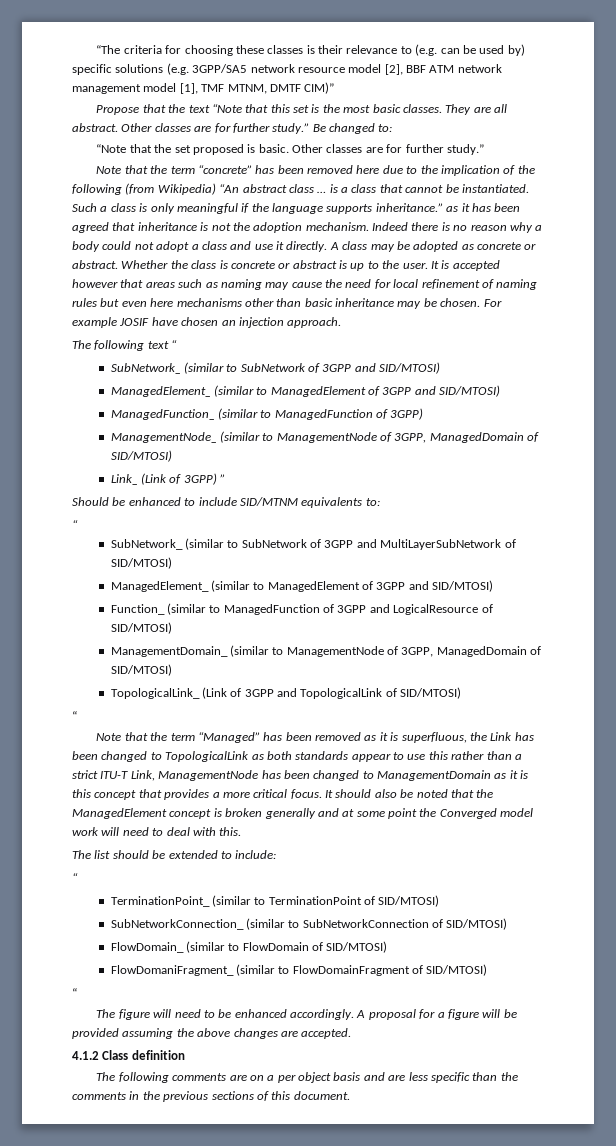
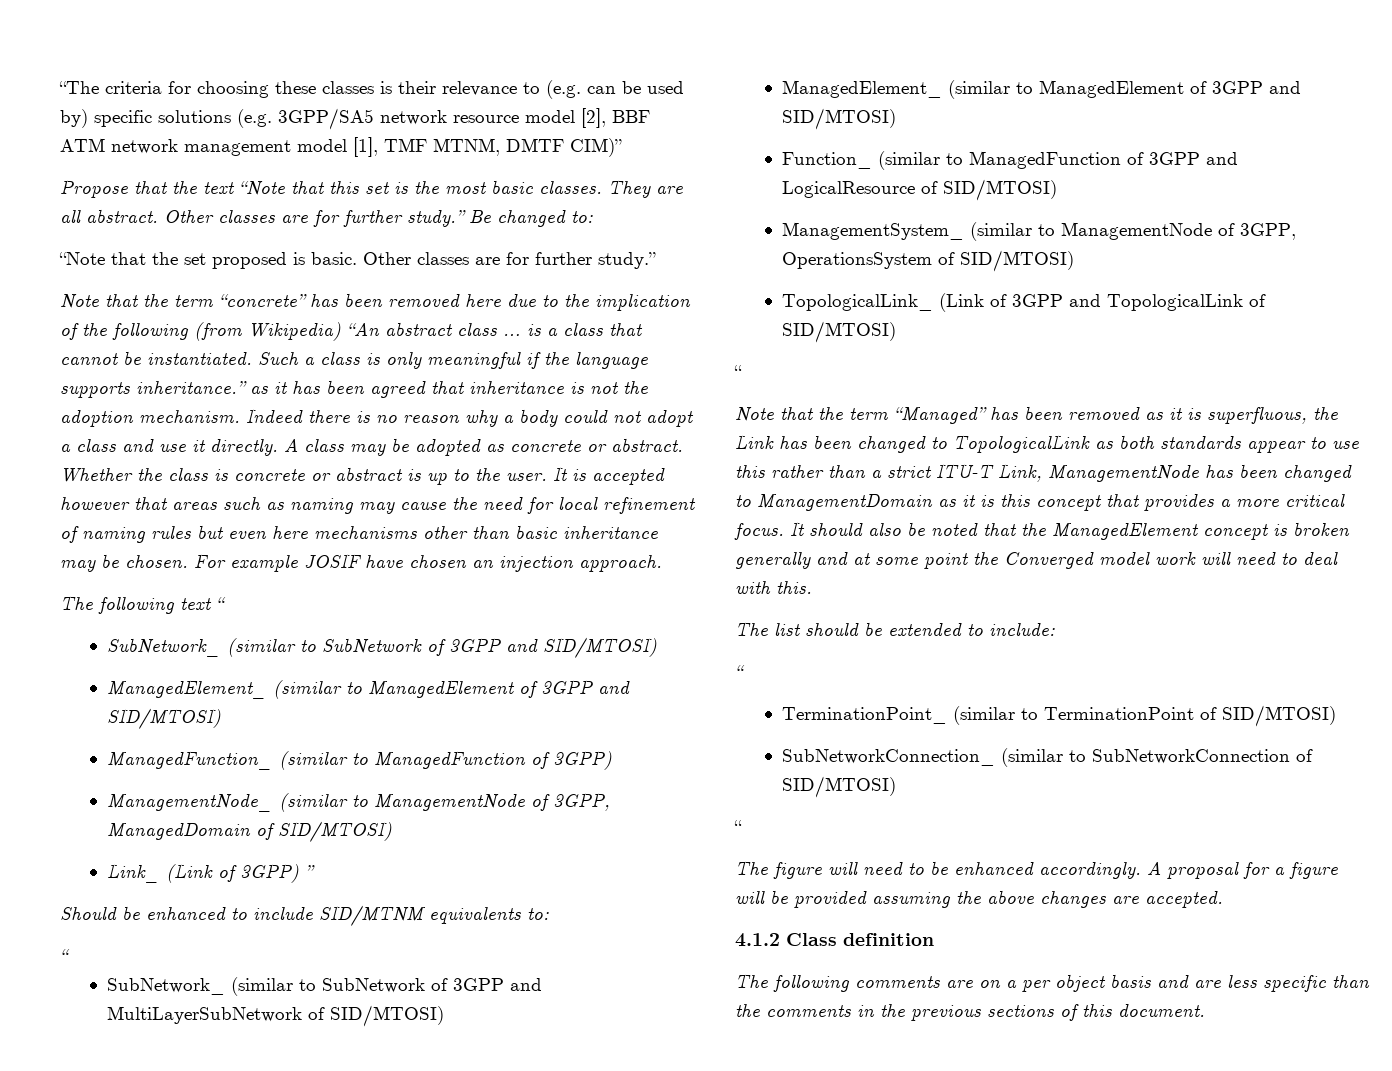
- ManagementDomain_ (similar to ManagementNode of 3GPP, ManagedDomain of SID/MTOSI)
+ ManagementSystem_ (similar to ManagementNode of 3GPP, OperationsSystem of SID/MTOSI)
- FlowDomain_ (similar to FlowDomain of SID/MTOSI)
- FlowDomaniFragment_ (similar to FlowDomainFragment of SID/MTOSI)

